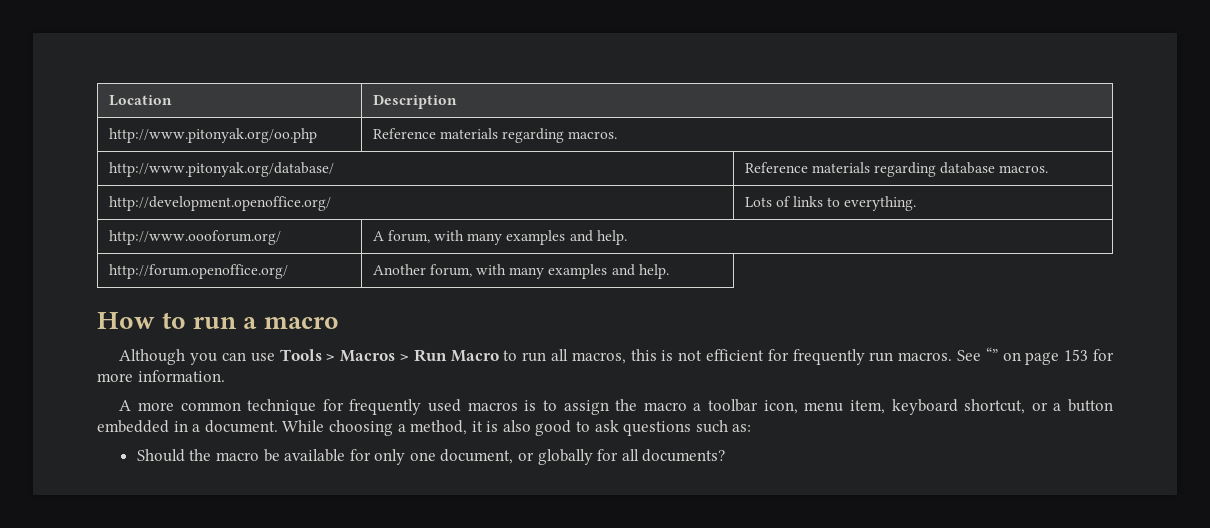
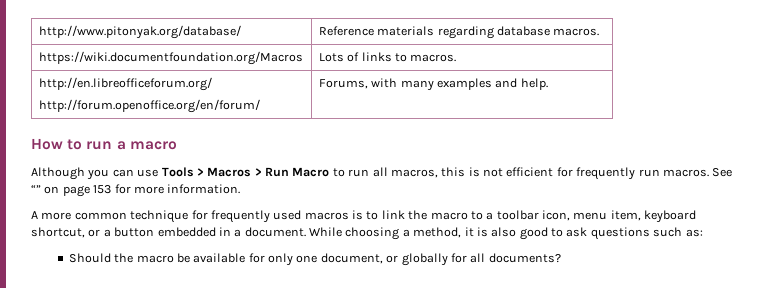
- Location | Description
- http://www.pitonyak.org/oo.php | Reference materials regarding macros.
- http://development.openoffice.org/ | Lots of links to everything.
- http://www.oooforum.org/ | A forum, with many examples and help.
- http://forum.openoffice.org/ | Another forum, with many examples and help.
+ https://wiki.documentfoundation.org/Macros | Lots of links to macros.
+ http://en.libreofficeforum.org/
+ http://forum.openoffice.org/en/forum/ | Forums, with many examples and help.
- A more common technique for frequently used macros is to assign the macro a toolbar icon, menu item, keyboard shortcut, or a button embedded in a document.
+ A more common technique for frequently used macros is to link the macro to a toolbar icon, menu item, keyboard shortcut, or a button embedded in a document.

